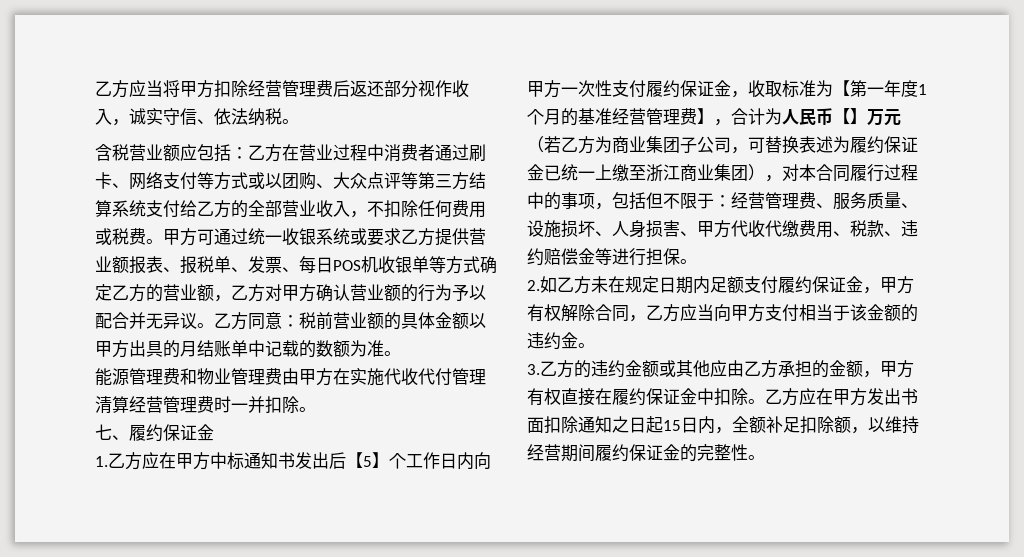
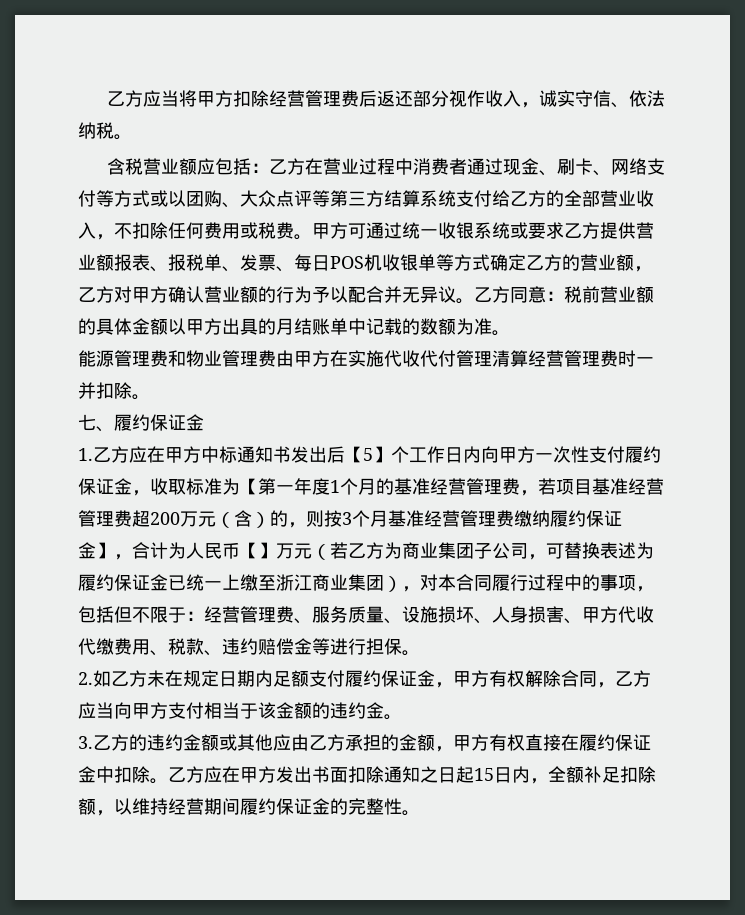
- 含税营业额应包括：乙方在营业过程中消费者通过刷卡、网络支付等方式或以团购、大众点评等第三方结算系统支付给乙方的全部营业收入，不扣除任何费用或税费。
+ 含税营业额应包括：乙方在营业过程中消费者通过现金、刷卡、网络支付等方式或以团购、大众点评等第三方结算系统支付给乙方的全部营业收入，不扣除任何费用或税费。
- 1.乙方应在甲方中标通知书发出后【5】个工作日内向甲方一次性支付履约保证金，收取标准为【第一年度1个月的基准经营管理费】，合计为人民币【】万元（若乙方为商业集团子公司，可替换表述为履约保证金已统一上缴至浙江商业集团），对本合同履行过程中的事项，包括但不限于：
+ 1.乙方应在甲方中标通知书发出后【5】个工作日内向甲方一次性支付履约保证金，收取标准为【第一年度1个月的基准经营管理费，若项目基准经营管理费超200万元（含）的，则按3个月基准经营管理费缴纳履约保证金】，合计为人民币【】万元（若乙方为商业集团子公司，可替换表述为履约保证金已统一上缴至浙江商业集团），对本合同履行过程中的事项，包括但不限于：

